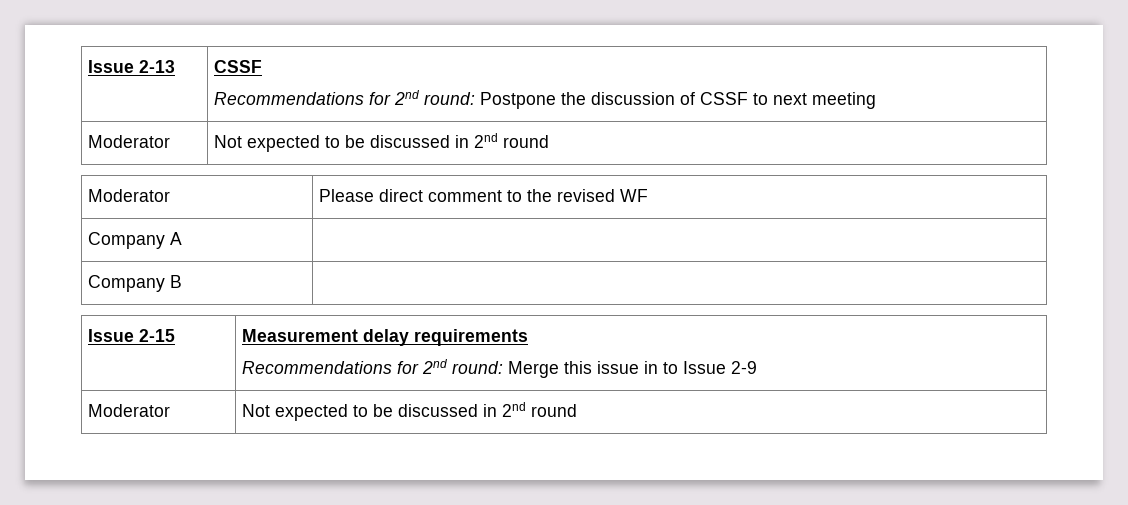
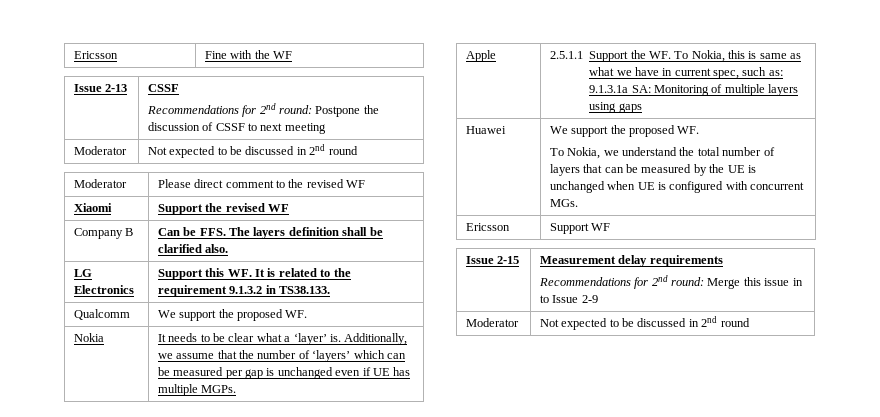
+ Ericsson | Fine with the WF
- Company A |
- Company B |
+ Xiaomi | Support the revised WF
+ Company B | Can be FFS. The layers definition shall be clarified also.
+ LG Electronics | Support this WF. It is related to the requirement 9.1.3.2 in TS38.133.
+ Qualcomm | We support the proposed WF.
+ Nokia | It needs to be clear what a ‘layer’ is. Additionally, we assume that the number of ‘layers’ which can be measured per gap is unchanged even if UE has multiple MGPs.
+ Apple | 2.5.1.1 Support the WF. To Nokia, this is same as what we have in current spec, such as: 9.1.3.1a SA: Monitoring of multiple layers using gaps
+ Huawei | We support the proposed WF.
+ To Nokia, we understand the total number of layers that can be measured by the UE is unchanged when UE is configured with concurrent MGs.
+ Ericsson | Support WF

